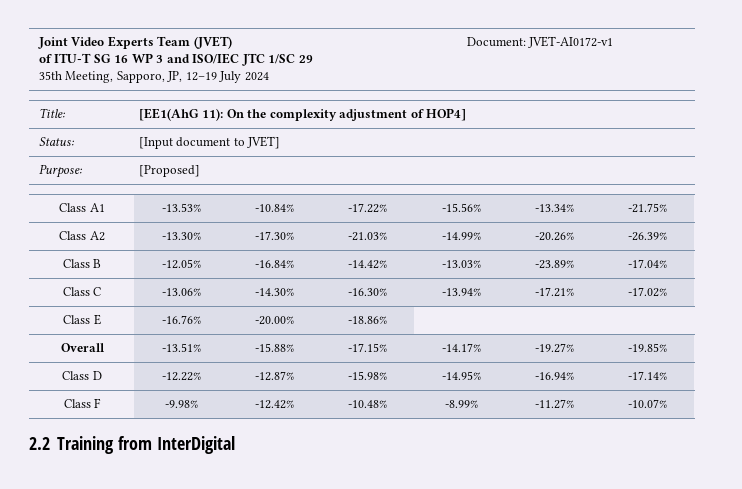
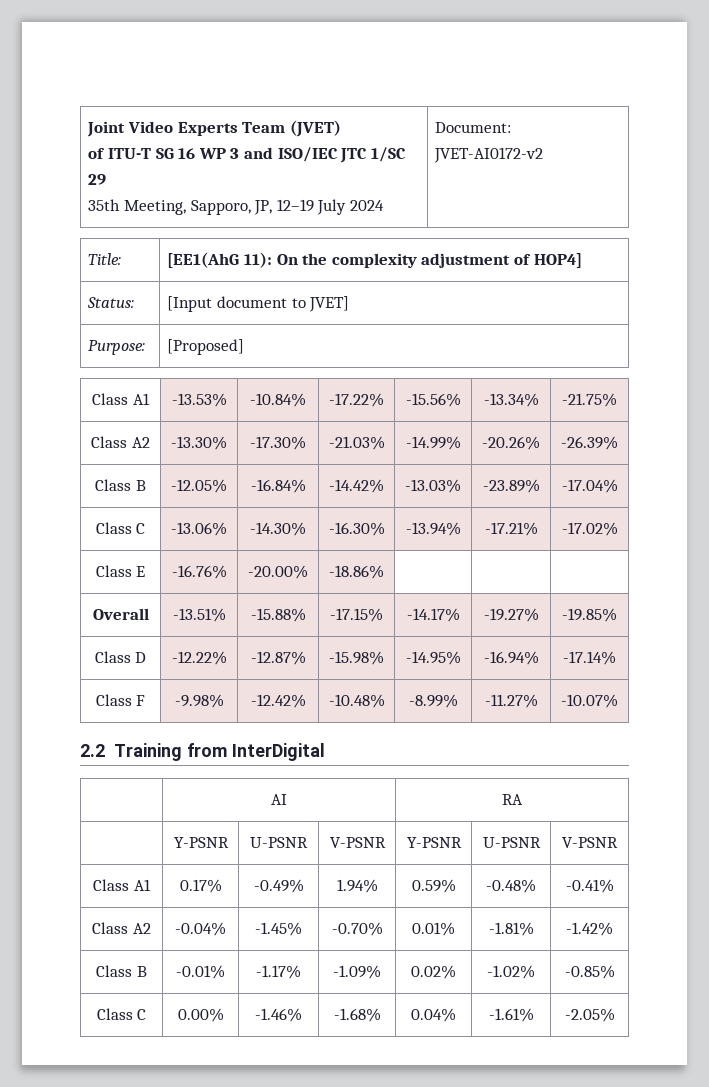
  Joint Video Experts Team (JVET)
  of ITU-T SG 16 WP 3 and ISO/IEC JTC 1/SC 29
- 35th Meeting, Sapporo, JP, 12–19 July 2024 | Document: JVET-AI0172-v1
+ 35th Meeting, Sapporo, JP, 12–19 July 2024 | Document: JVET-AI0172-v2
+ | AI | RA
+ | Y-PSNR | U-PSNR | V-PSNR | Y-PSNR | U-PSNR | V-PSNR
+ Class A1 | 0.17% | -0.49% | 1.94% | 0.59% | -0.48% | -0.41%
+ Class A2 | -0.04% | -1.45% | -0.70% | 0.01% | -1.81% | -1.42%
+ Class B | -0.01% | -1.17% | -1.09% | 0.02% | -1.02% | -0.85%
+ Class C | 0.00% | -1.46% | -1.68% | 0.04% | -1.61% | -2.05%

